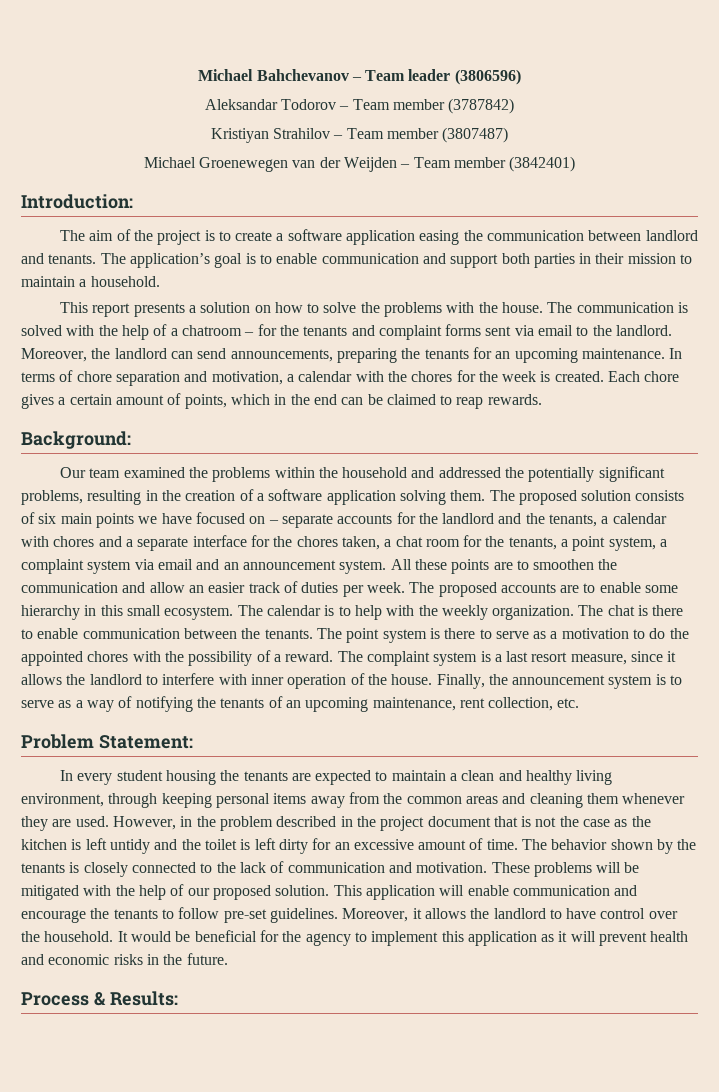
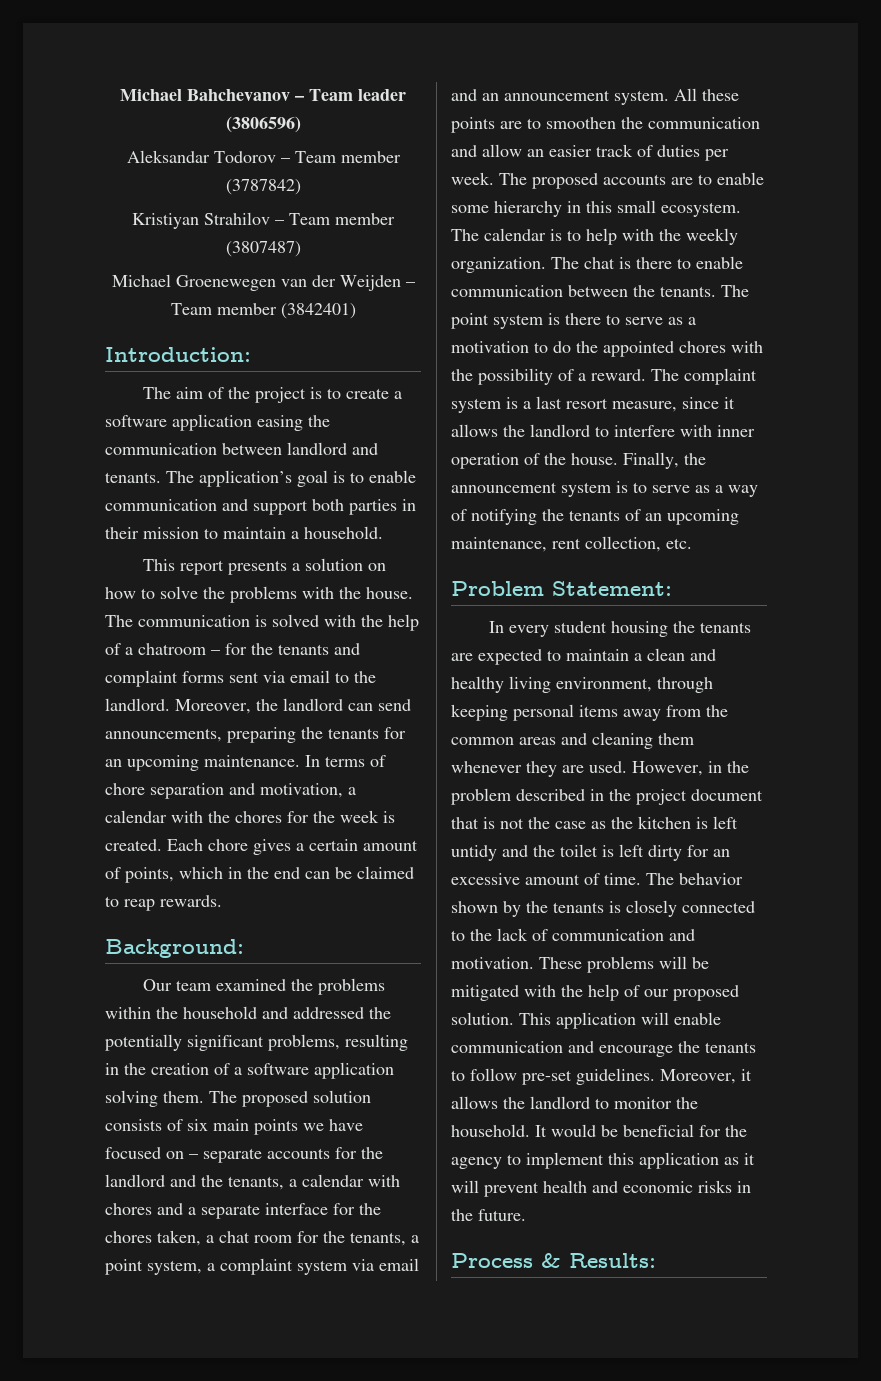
- Moreover, it allows the landlord to have control over the household.
+ Moreover, it allows the landlord to monitor the household.

